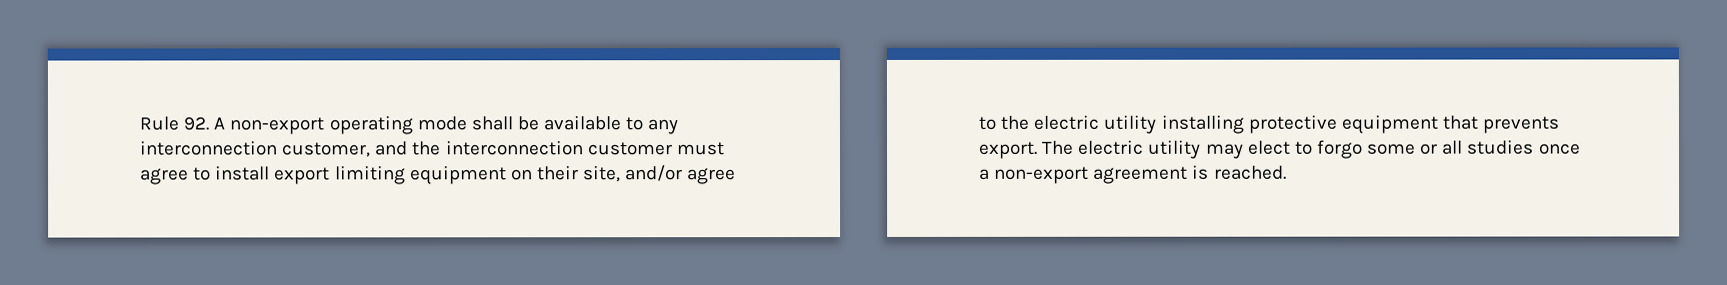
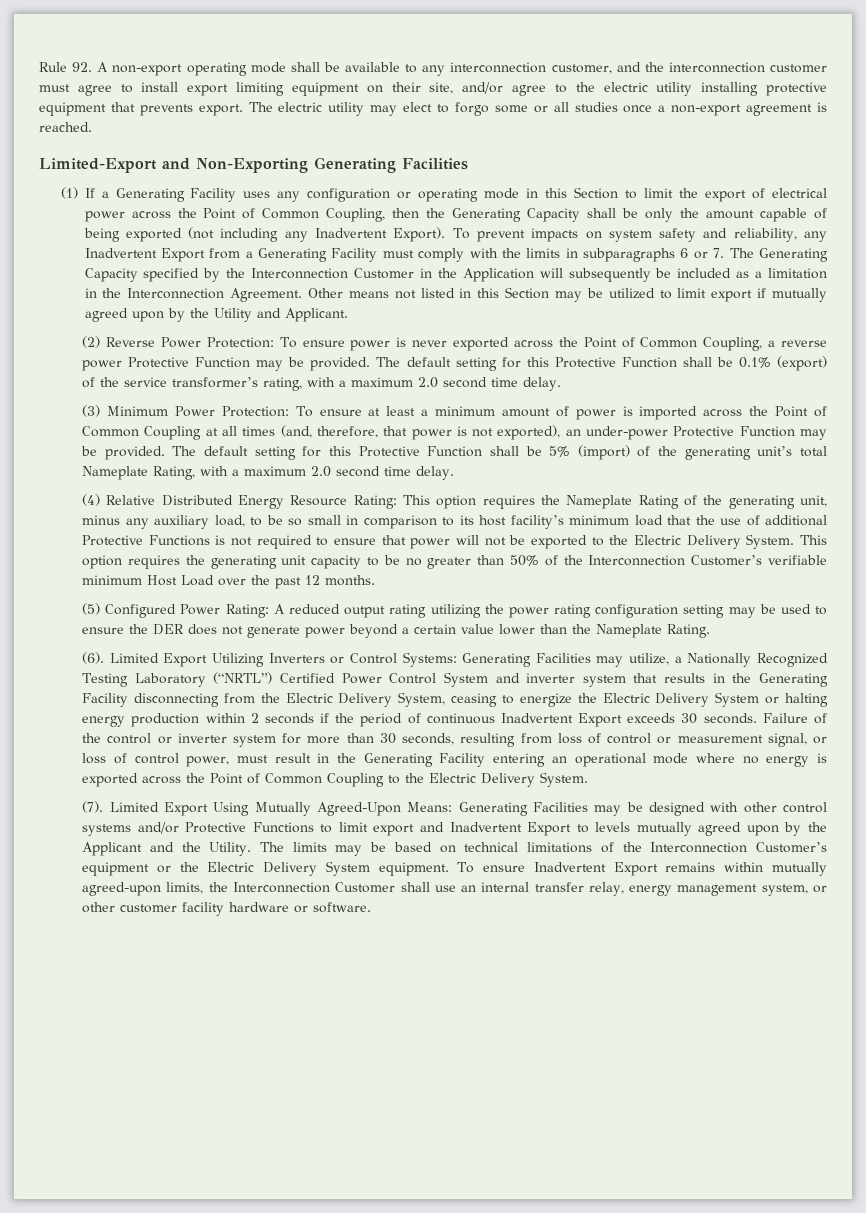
+ Limited-Export and Non-Exporting Generating Facilities
+ (1) If a Generating Facility uses any configuration or operating mode in this Section to limit the export of electrical power across the Point of Common Coupling, then the Generating Capacity shall be only the amount capable of being exported (not including any Inadvertent Export). To prevent impacts on system safety and reliability, any Inadvertent Export from a Generating Facility must comply with the limits in subparagraphs 6 or 7. The Generating Capacity specified by the Interconnection Customer in the Application will subsequently be included as a limitation in the Interconnection Agreement. Other means not listed in this Section may be utilized to limit export if mutually agreed upon by the Utility and Applicant.
+ (2) Reverse Power Protection: To ensure power is never exported across the Point of Common Coupling, a reverse power Protective Function may be provided. The default setting for this Protective Function shall be 0.1% (export) of the service transformer’s rating, with a maximum 2.0 second time delay.
+ (3) Minimum Power Protection: To ensure at least a minimum amount of power is imported across the Point of Common Coupling at all times (and, therefore, that power is not exported), an under-power Protective Function may be provided. The default setting for this Protective Function shall be 5% (import) of the generating unit’s total Nameplate Rating, with a maximum 2.0 second time delay.
+ (4) Relative Distributed Energy Resource Rating: This option requires the Nameplate Rating of the generating unit, minus any auxiliary load, to be so small in comparison to its host facility’s minimum load that the use of additional Protective Functions is not required to ensure that power will not be exported to the Electric Delivery System. This option requires the generating unit capacity to be no greater than 50% of the Interconnection Customer’s verifiable minimum Host Load over the past 12 months.
+ (5) Configured Power Rating: A reduced output rating utilizing the power rating configuration setting may be used to ensure the DER does not generate power beyond a certain value lower than the Nameplate Rating.
+ (6). Limited Export Utilizing Inverters or Control Systems: Generating Facilities may utilize, a Nationally Recognized Testing Laboratory (“NRTL”) Certified Power Control System and inverter system that results in the Generating Facility disconnecting from the Electric Delivery System, ceasing to energize the Electric Delivery System or halting energy production within 2 seconds if the period of continuous Inadvertent Export exceeds 30 seconds. Failure of the control or inverter system for more than 30 seconds, resulting from loss of control or measurement signal, or loss of control power, must result in the Generating Facility entering an operational mode where no energy is exported across the Point of Common Coupling to the Electric Delivery System.
+ (7). Limited Export Using Mutually Agreed-Upon Means: Generating Facilities may be designed with other control systems and/or Protective Functions to limit export and Inadvertent Export to levels mutually agreed upon by the Applicant and the Utility. The limits may be based on technical limitations of the Interconnection Customer’s equipment or the Electric Delivery System equipment. To ensure Inadvertent Export remains within mutually agreed-upon limits, the Interconnection Customer shall use an internal transfer relay, energy management system, or other customer facility hardware or software.

